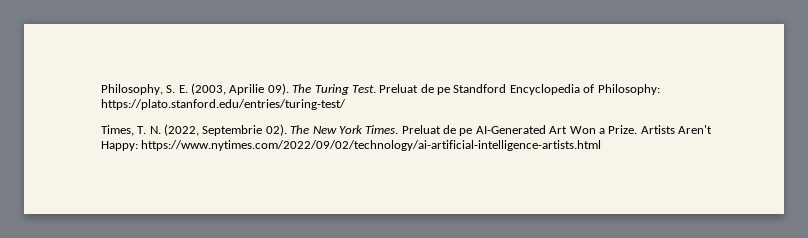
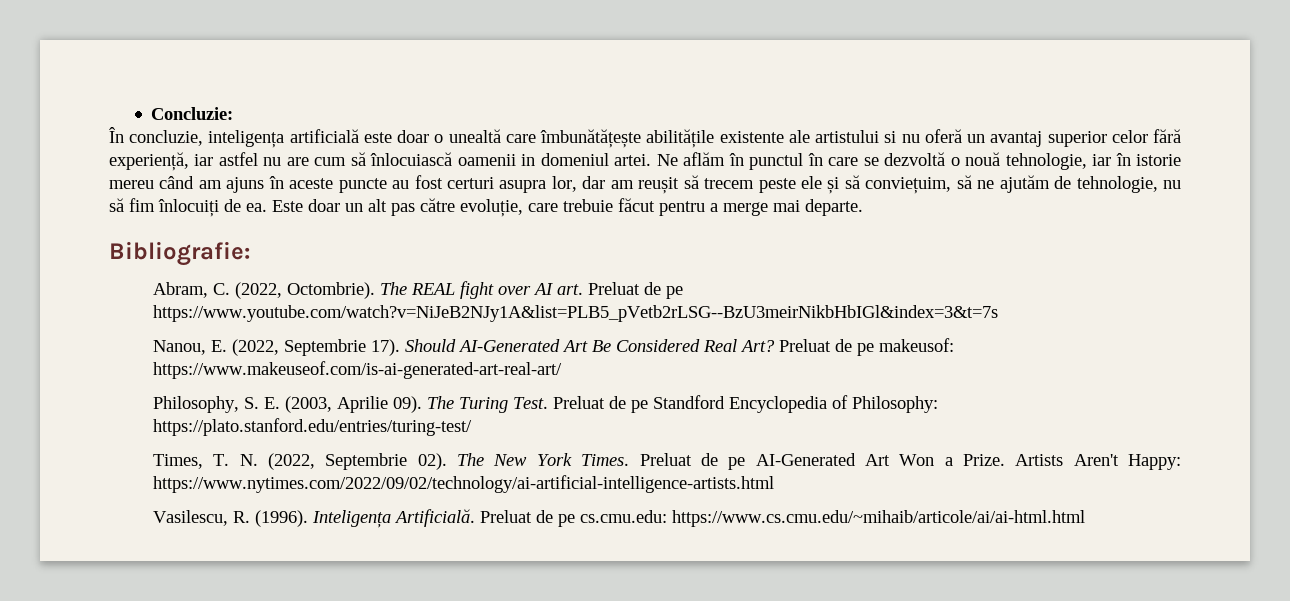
+ Concluzie:
+ În concluzie, inteligența artificială este doar o unealtă care îmbunătățește abilitățile existente ale artistului si nu oferă un avantaj superior celor fără experiență, iar astfel nu are cum să înlocuiască oamenii in domeniul artei. Ne aflăm în punctul în care se dezvoltă o nouă tehnologie, iar în istorie mereu când am ajuns în aceste puncte au fost certuri asupra lor, dar am reușit să trecem peste ele și să conviețuim, să ne ajutăm de tehnologie, nu să fim înlocuiți de ea. Este doar un alt pas către evoluție, care trebuie făcut pentru a merge mai departe.
+ Bibliografie:
+ Abram, C. (2022, Octombrie). The REAL fight over AI art. Preluat de pe https://www.youtube.com/watch?v=NiJeB2NJy1A&list=PLB5_pVetb2rLSG--BzU3meirNikbHbIGl&index=3&t=7s
+ Nanou, E. (2022, Septembrie 17). Should AI-Generated Art Be Considered Real Art? Preluat de pe makeusof: https://www.makeuseof.com/is-ai-generated-art-real-art/
+ Vasilescu, R. (1996). Inteligența Artificială. Preluat de pe cs.cmu.edu: https://www.cs.cmu.edu/~mihaib/articole/ai/ai-html.html

